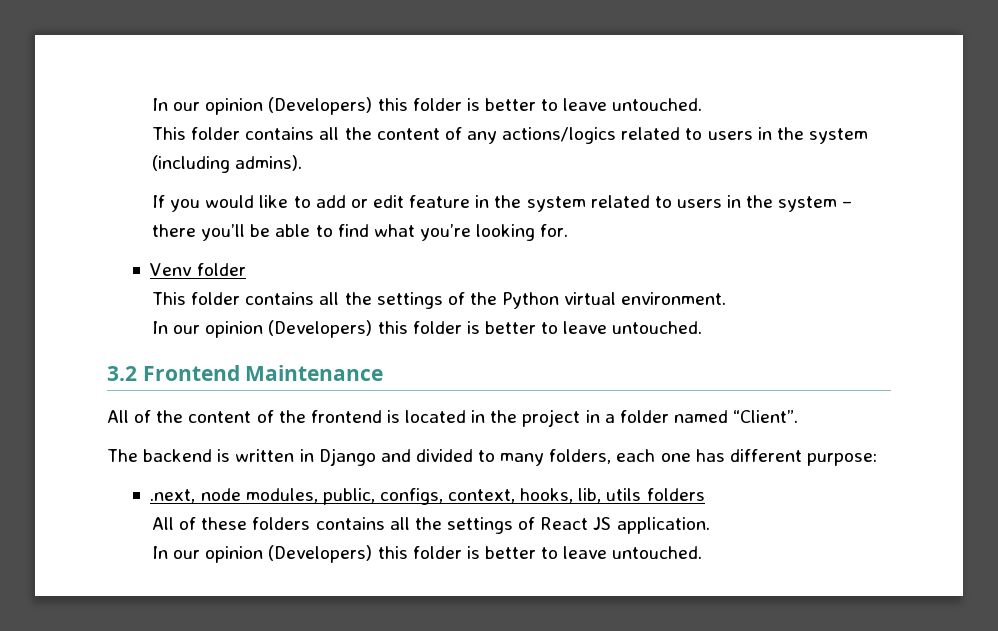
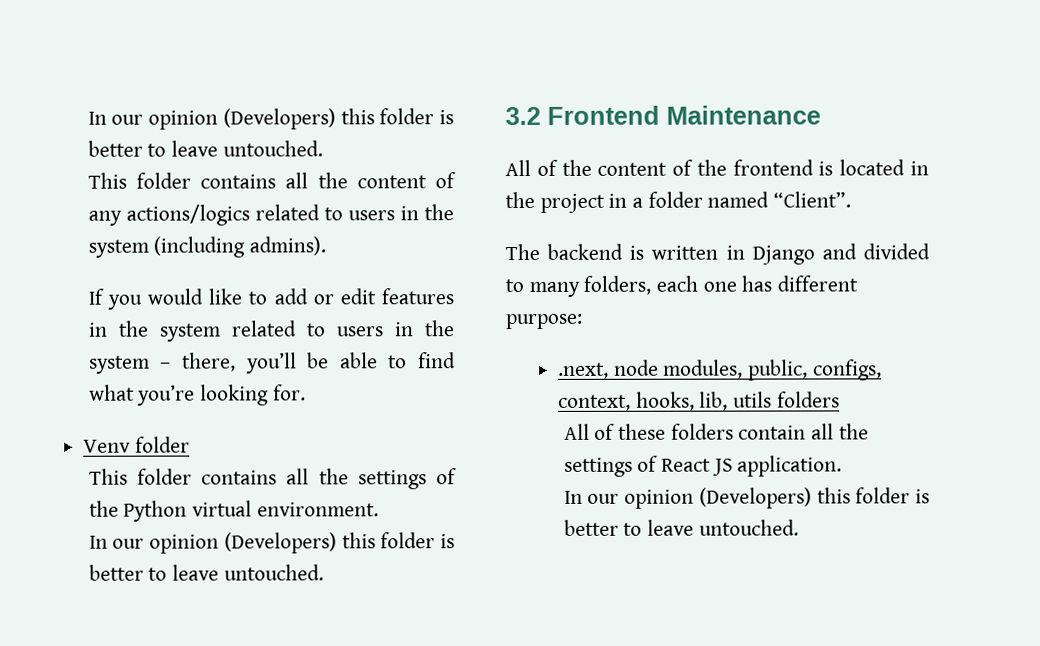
- If you would like to add or edit feature in the system related to users in the system – there you’ll be able to find what you’re looking for.
+ If you would like to add or edit features in the system related to users in the system – there, you’ll be able to find what you’re looking for.
- All of these folders contains all the settings of React JS application.
+ All of these folders contain all the settings of React JS application.

